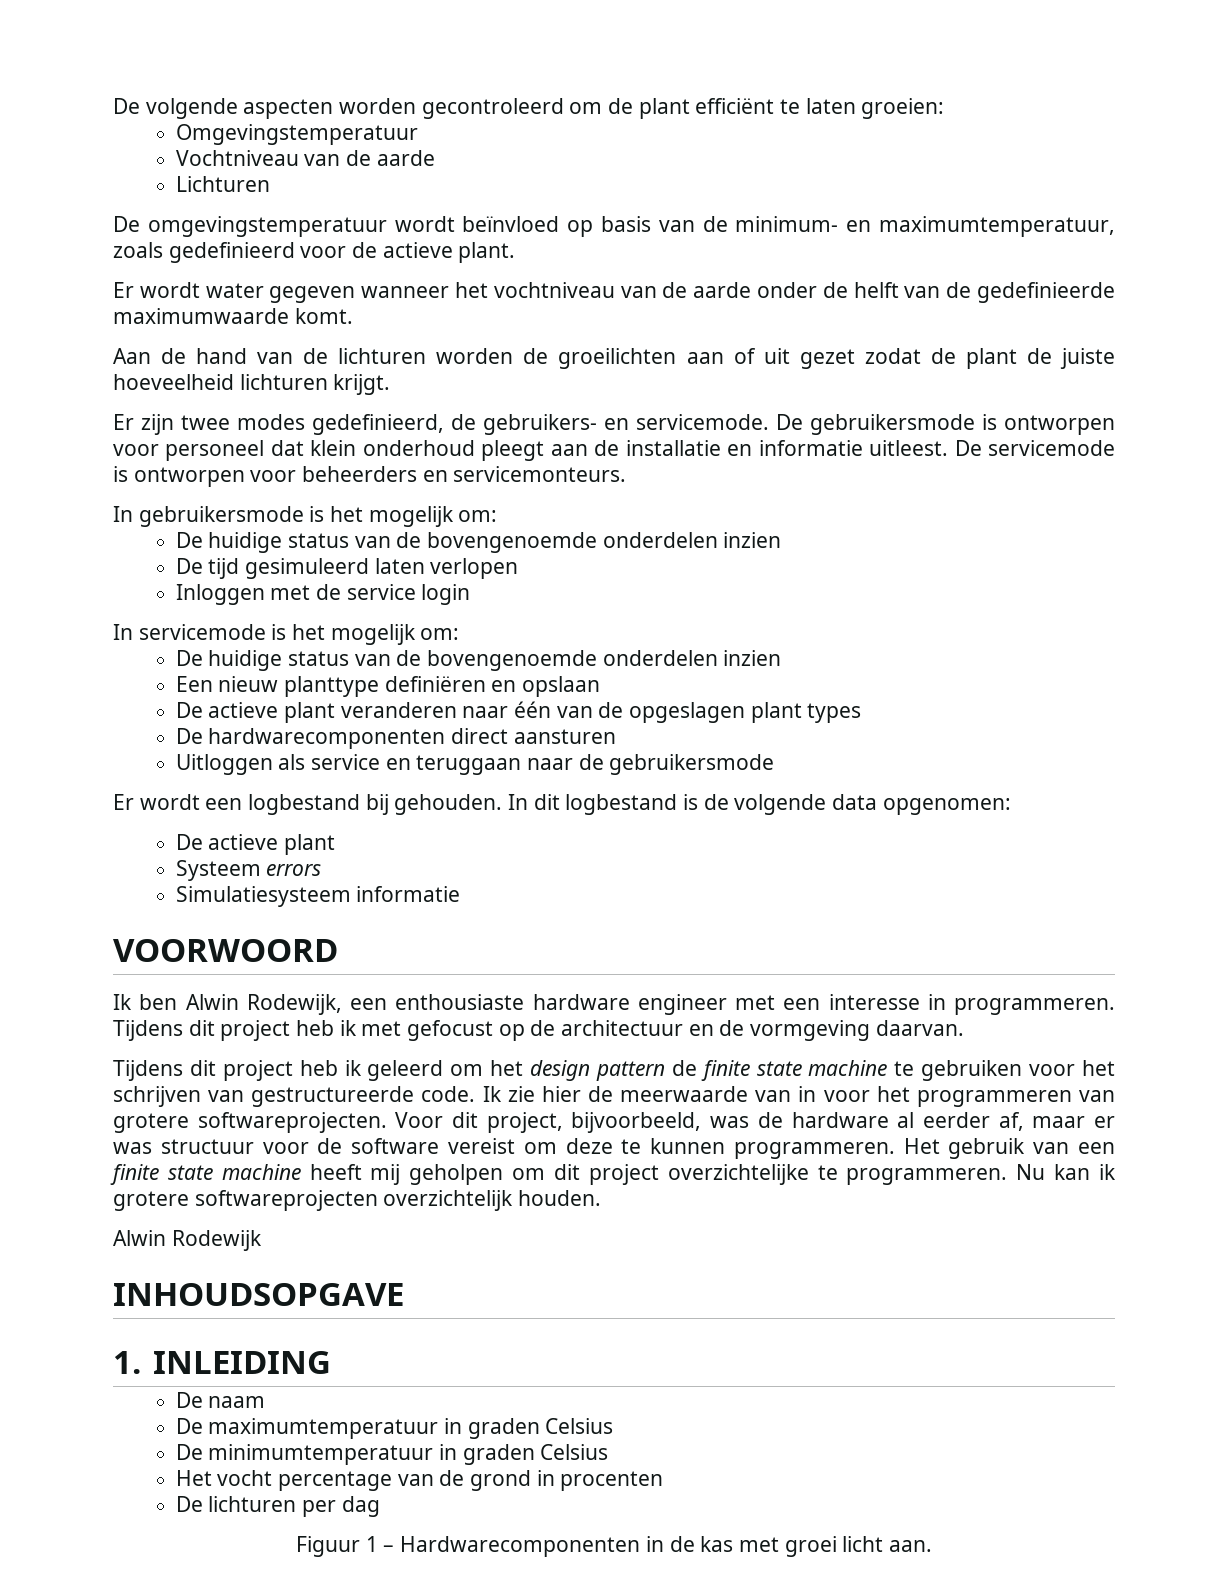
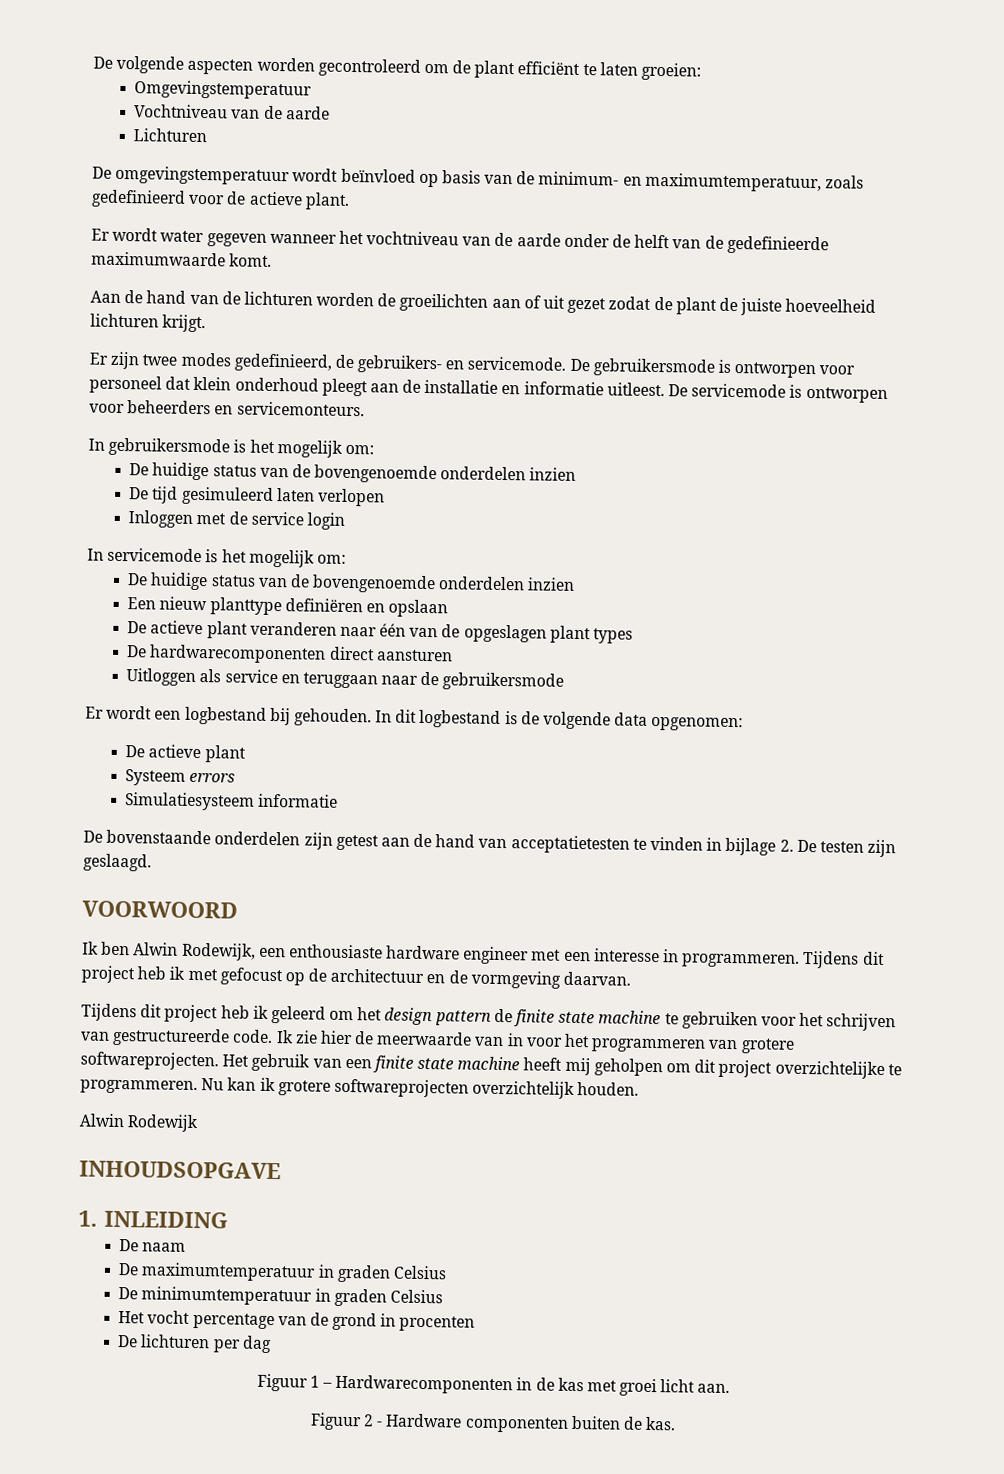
+ De bovenstaande onderdelen zijn getest aan de hand van acceptatietesten te vinden in bijlage 2. De testen zijn geslaagd.
- Voor dit project, bijvoorbeeld, was de hardware al eerder af, maar er was structuur voor de software vereist om deze te kunnen programmeren.
+ Figuur 2 - Hardware componenten buiten de kas.

